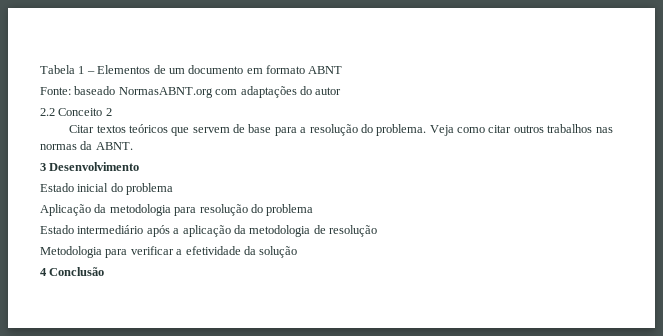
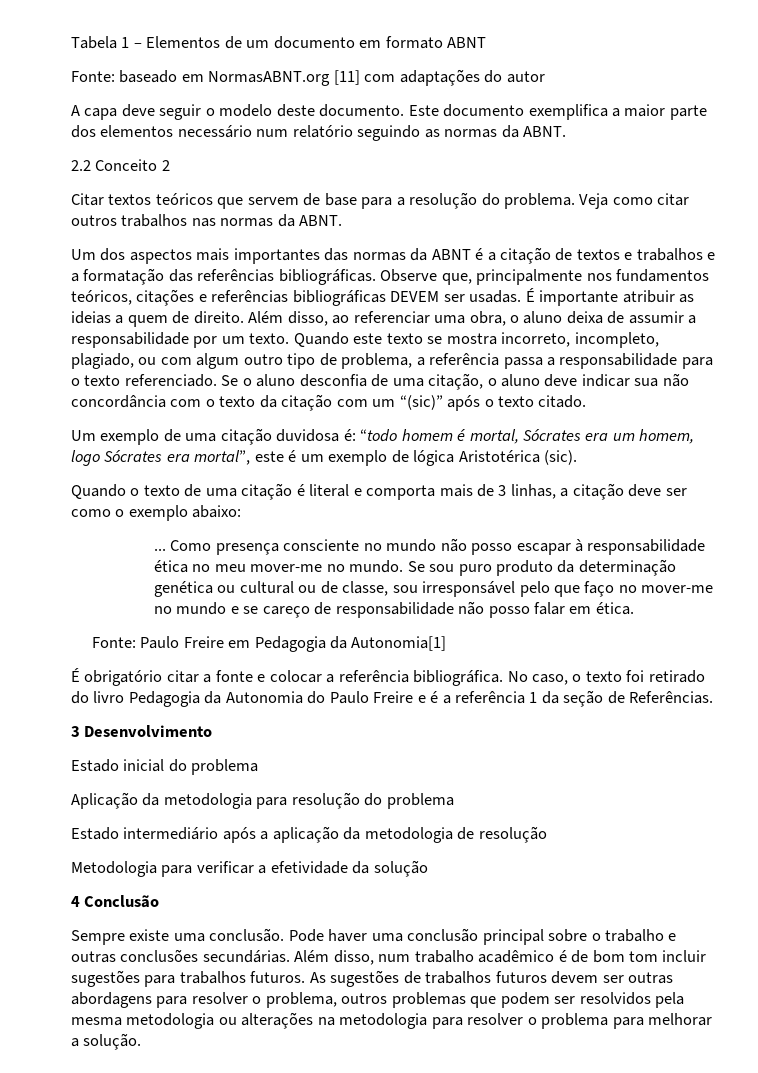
- Fonte: baseado NormasABNT.org com adaptações do autor
+ Fonte: baseado em NormasABNT.org [11] com adaptações do autor
+ A capa deve seguir o modelo deste documento. Este documento exemplifica a maior parte dos elementos necessário num relatório seguindo as normas da ABNT.
+ Um dos aspectos mais importantes das normas da ABNT é a citação de textos e trabalhos e a formatação das referências bibliográficas. Observe que, principalmente nos fundamentos teóricos, citações e referências bibliográficas DEVEM ser usadas. É importante atribuir as ideias a quem de direito. Além disso, ao referenciar uma obra, o aluno deixa de assumir a responsabilidade por um texto. Quando este texto se mostra incorreto, incompleto, plagiado, ou com algum outro tipo de problema, a referência passa a responsabilidade para o texto referenciado. Se o aluno desconfia de uma citação, o aluno deve indicar sua não concordância com o texto da citação com um “(sic)” após o texto citado.
+ Um exemplo de uma citação duvidosa é: “todo homem é mortal, Sócrates era um homem, logo Sócrates era mortal”, este é um exemplo de lógica Aristotérica (sic).
+ Quando o texto de uma citação é literal e comporta mais de 3 linhas, a citação deve ser como o exemplo abaixo:
+ ... Como presença consciente no mundo não posso escapar à responsabilidade ética no meu mover-me no mundo. Se sou puro produto da determinação genética ou cultural ou de classe, sou irresponsável pelo que faço no mover-me no mundo e se careço de responsabilidade não posso falar em ética.
+ Fonte: Paulo Freire em Pedagogia da Autonomia[1]
+ É obrigatório citar a fonte e colocar a referência bibliográfica. No caso, o texto foi retirado do livro Pedagogia da Autonomia do Paulo Freire e é a referência 1 da seção de Referências.
+ Sempre existe uma conclusão. Pode haver uma conclusão principal sobre o trabalho e outras conclusões secundárias. Além disso, num trabalho acadêmico é de bom tom incluir sugestões para trabalhos futuros. As sugestões de trabalhos futuros devem ser outras abordagens para resolver o problema, outros problemas que podem ser resolvidos pela mesma metodologia ou alterações na metodologia para resolver o problema para melhorar a solução.

